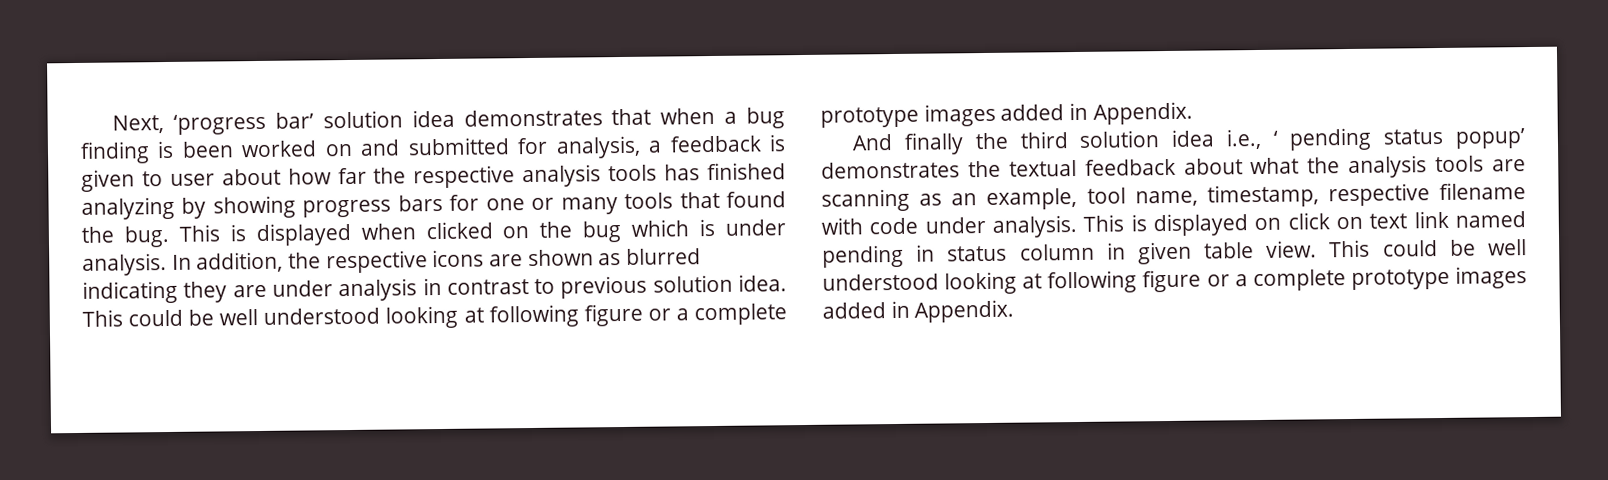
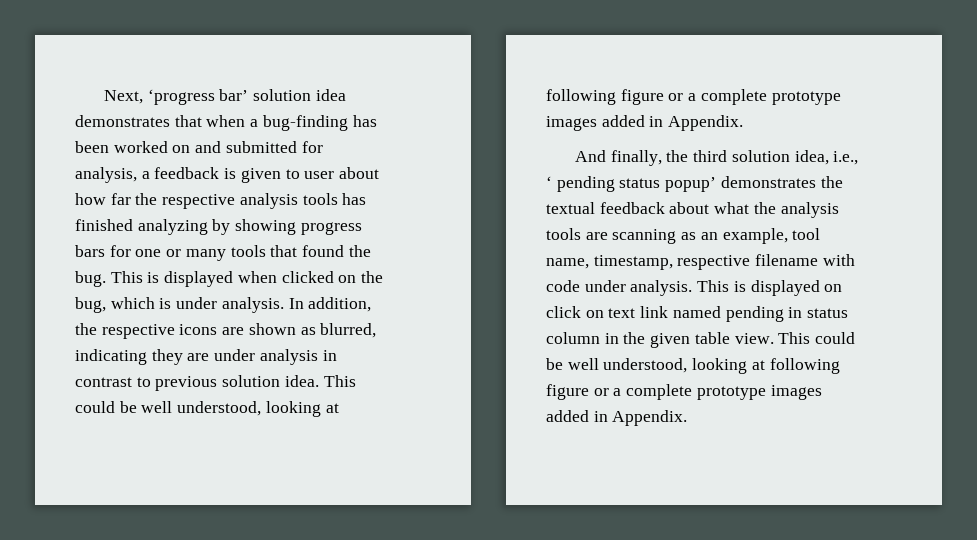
- Next, ‘progress bar’ solution idea demonstrates that when a bug finding is been worked on and submitted for analysis, a feedback is given to user about how far the respective analysis tools has finished analyzing by showing progress bars for one or many tools that found the bug.
+ Next, ‘progress bar’ solution idea demonstrates that when a bug-finding has been worked on and submitted for analysis, a feedback is given to user about how far the respective analysis tools has finished analyzing by showing progress bars for one or many tools that found the bug.
- This is displayed when clicked on the bug which is under analysis.
+ This is displayed when clicked on the bug, which is under analysis.
- In addition, the respective icons are shown as blurred indicating they are under analysis in contrast to previous solution idea. This could be well understood looking at following figure or a complete prototype images added in Appendix.
+ In addition, the respective icons are shown as blurred, indicating they are under analysis in contrast to previous solution idea. This could be well understood, looking at following figure or a complete prototype images added in Appendix.
- And finally the third solution idea i.e., ‘ pending status popup’ demonstrates the textual feedback about what the analysis tools are scanning as an example, tool name, timestamp, respective filename with code under analysis.
+ And finally, the third solution idea, i.e., ‘ pending status popup’ demonstrates the textual feedback about what the analysis tools are scanning as an example, tool name, timestamp, respective filename with code under analysis.
- This is displayed on click on text link named pending in status column in given table view. This could be well understood looking at following figure or a complete prototype images added in Appendix.
+ This is displayed on click on text link named pending in status column in the given table view. This could be well understood, looking at following figure or a complete prototype images added in Appendix.

